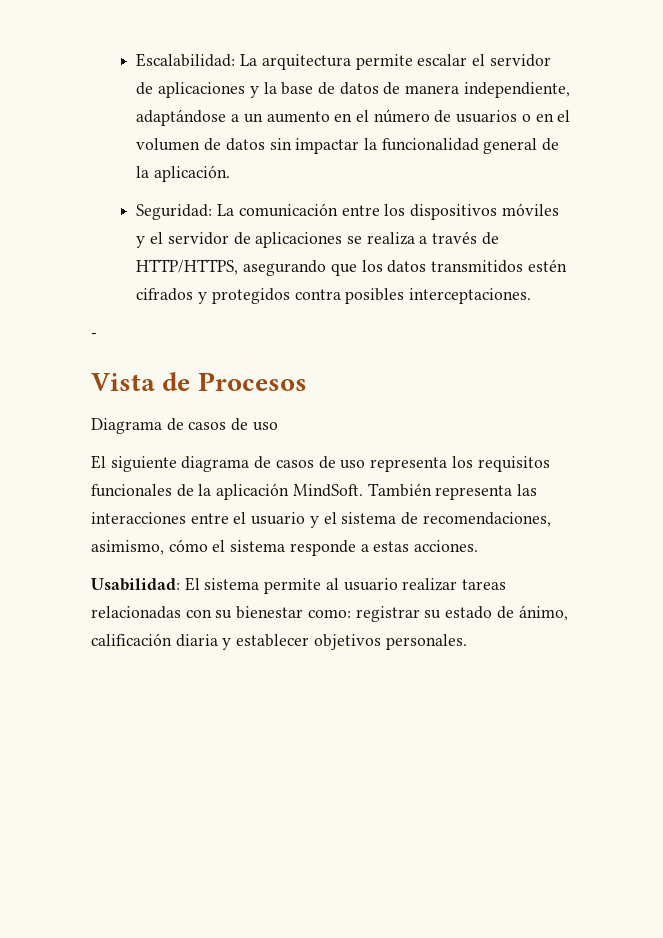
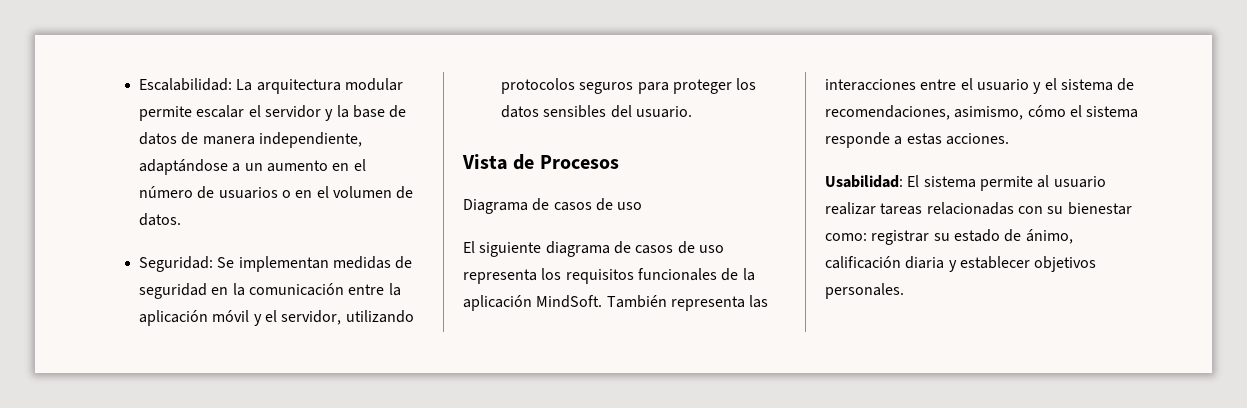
- Escalabilidad: La arquitectura permite escalar el servidor de aplicaciones y la base de datos de manera independiente, adaptándose a un aumento en el número de usuarios o en el volumen de datos sin impactar la funcionalidad general de la aplicación.
- Seguridad: La comunicación entre los dispositivos móviles y el servidor de aplicaciones se realiza a través de HTTP/HTTPS, asegurando que los datos transmitidos estén cifrados y protegidos contra posibles interceptaciones.
- -
+ Escalabilidad: La arquitectura modular permite escalar el servidor y la base de datos de manera independiente, adaptándose a un aumento en el número de usuarios o en el volumen de datos.
+ Seguridad: Se implementan medidas de seguridad en la comunicación entre la aplicación móvil y el servidor, utilizando protocolos seguros para proteger los datos sensibles del usuario.

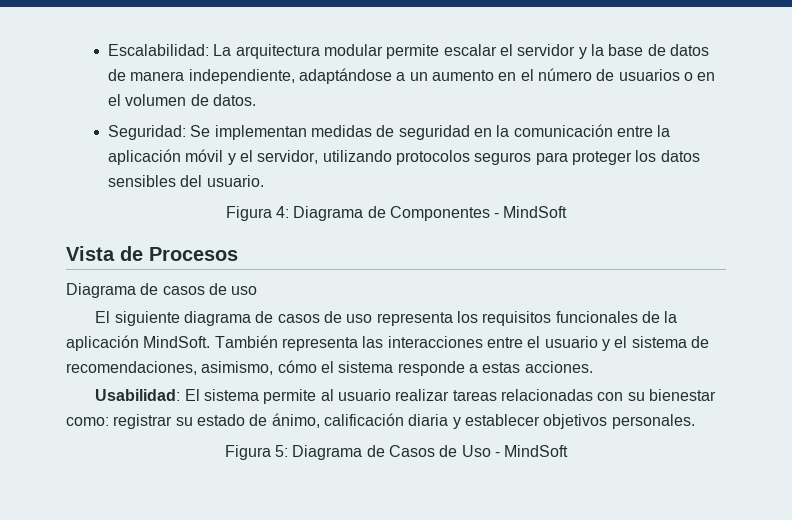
+ Figura 4: Diagrama de Componentes - MindSoft
+ Figura 5: Diagrama de Casos de Uso - MindSoft

